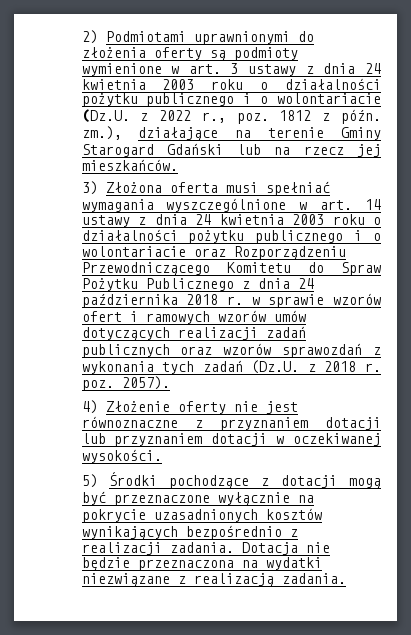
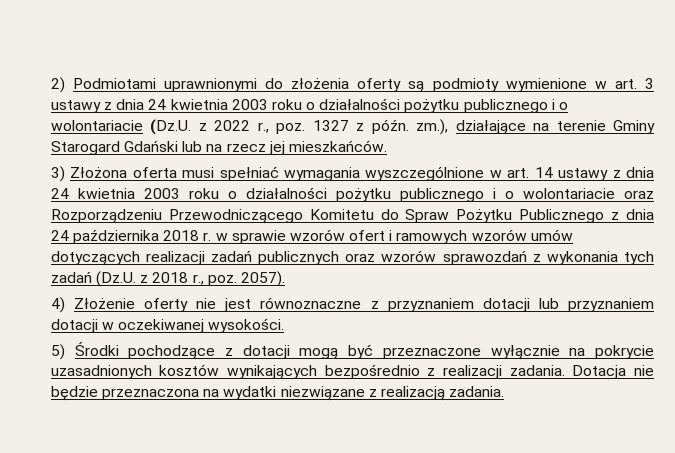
- 2) Podmiotami uprawnionymi do złożenia oferty są podmioty wymienione w art. 3 ustawy z dnia 24 kwietnia 2003 roku o działalności pożytku publicznego i o wolontariacie (Dz.U. z 2022 r., poz. 1812 z późn. zm.), działające na terenie Gminy Starogard Gdański lub na rzecz jej mieszkańców.
+ 2) Podmiotami uprawnionymi do złożenia oferty są podmioty wymienione w art. 3 ustawy z dnia 24 kwietnia 2003 roku o działalności pożytku publicznego i o wolontariacie (Dz.U. z 2022 r., poz. 1327 z późn. zm.), działające na terenie Gminy Starogard Gdański lub na rzecz jej mieszkańców.
- 3) Złożona oferta musi spełniać wymagania wyszczególnione w art. 14 ustawy z dnia 24 kwietnia 2003 roku o działalności pożytku publicznego i o wolontariacie oraz Rozporządzeniu Przewodniczącego Komitetu do Spraw Pożytku Publicznego z dnia 24 października 2018 r. w sprawie wzorów ofert i ramowych wzorów umów dotyczących realizacji zadań publicznych oraz wzorów sprawozdań z wykonania tych zadań (Dz.U. z 2018 r. poz. 2057).
+ 3) Złożona oferta musi spełniać wymagania wyszczególnione w art. 14 ustawy z dnia 24 kwietnia 2003 roku o działalności pożytku publicznego i o wolontariacie oraz Rozporządzeniu Przewodniczącego Komitetu do Spraw Pożytku Publicznego z dnia 24 października 2018 r. w sprawie wzorów ofert i ramowych wzorów umów dotyczących realizacji zadań publicznych oraz wzorów sprawozdań z wykonania tych zadań (Dz.U. z 2018 r., poz. 2057).

